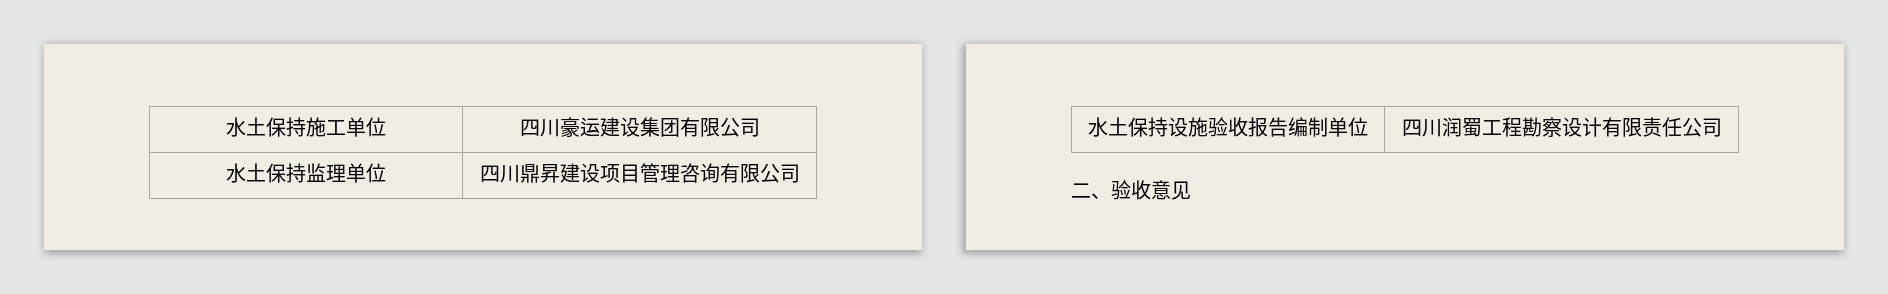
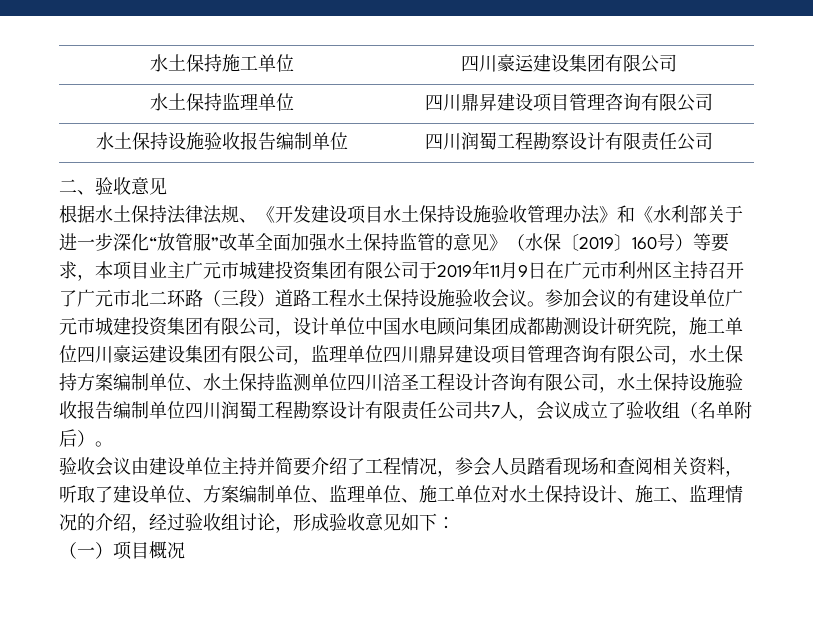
+ 根据水土保持法律法规、《开发建设项目水土保持设施验收管理办法》和《水利部关于进一步深化“放管服”改革全面加强水土保持监管的意见》（水保〔2019〕160号）等要求，本项目业主广元市城建投资集团有限公司于2019年11月9日在广元市利州区主持召开了广元市北二环路（三段）道路工程水土保持设施验收会议。参加会议的有建设单位广元市城建投资集团有限公司，设计单位中国水电顾问集团成都勘测设计研究院，施工单位四川豪运建设集团有限公司，监理单位四川鼎昇建设项目管理咨询有限公司，水土保持方案编制单位、水土保持监测单位四川涪圣工程设计咨询有限公司，水土保持设施验收报告编制单位四川润蜀工程勘察设计有限责任公司共7人，会议成立了验收组（名单附后）。
+ 验收会议由建设单位主持并简要介绍了工程情况，参会人员踏看现场和查阅相关资料，听取了建设单位、方案编制单位、监理单位、施工单位对水土保持设计、施工、监理情况的介绍，经过验收组讨论，形成验收意见如下：
+ （一）项目概况

